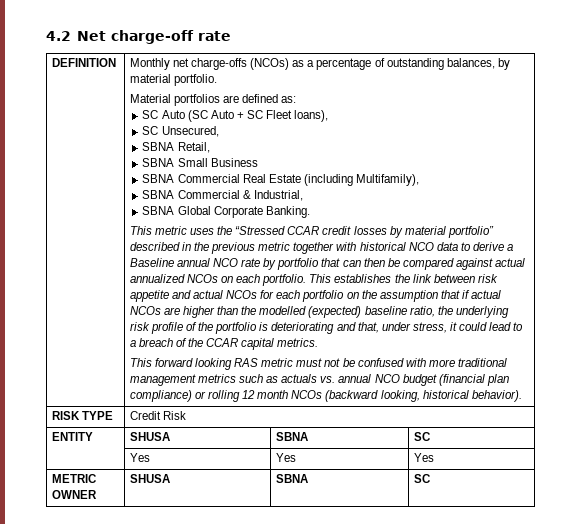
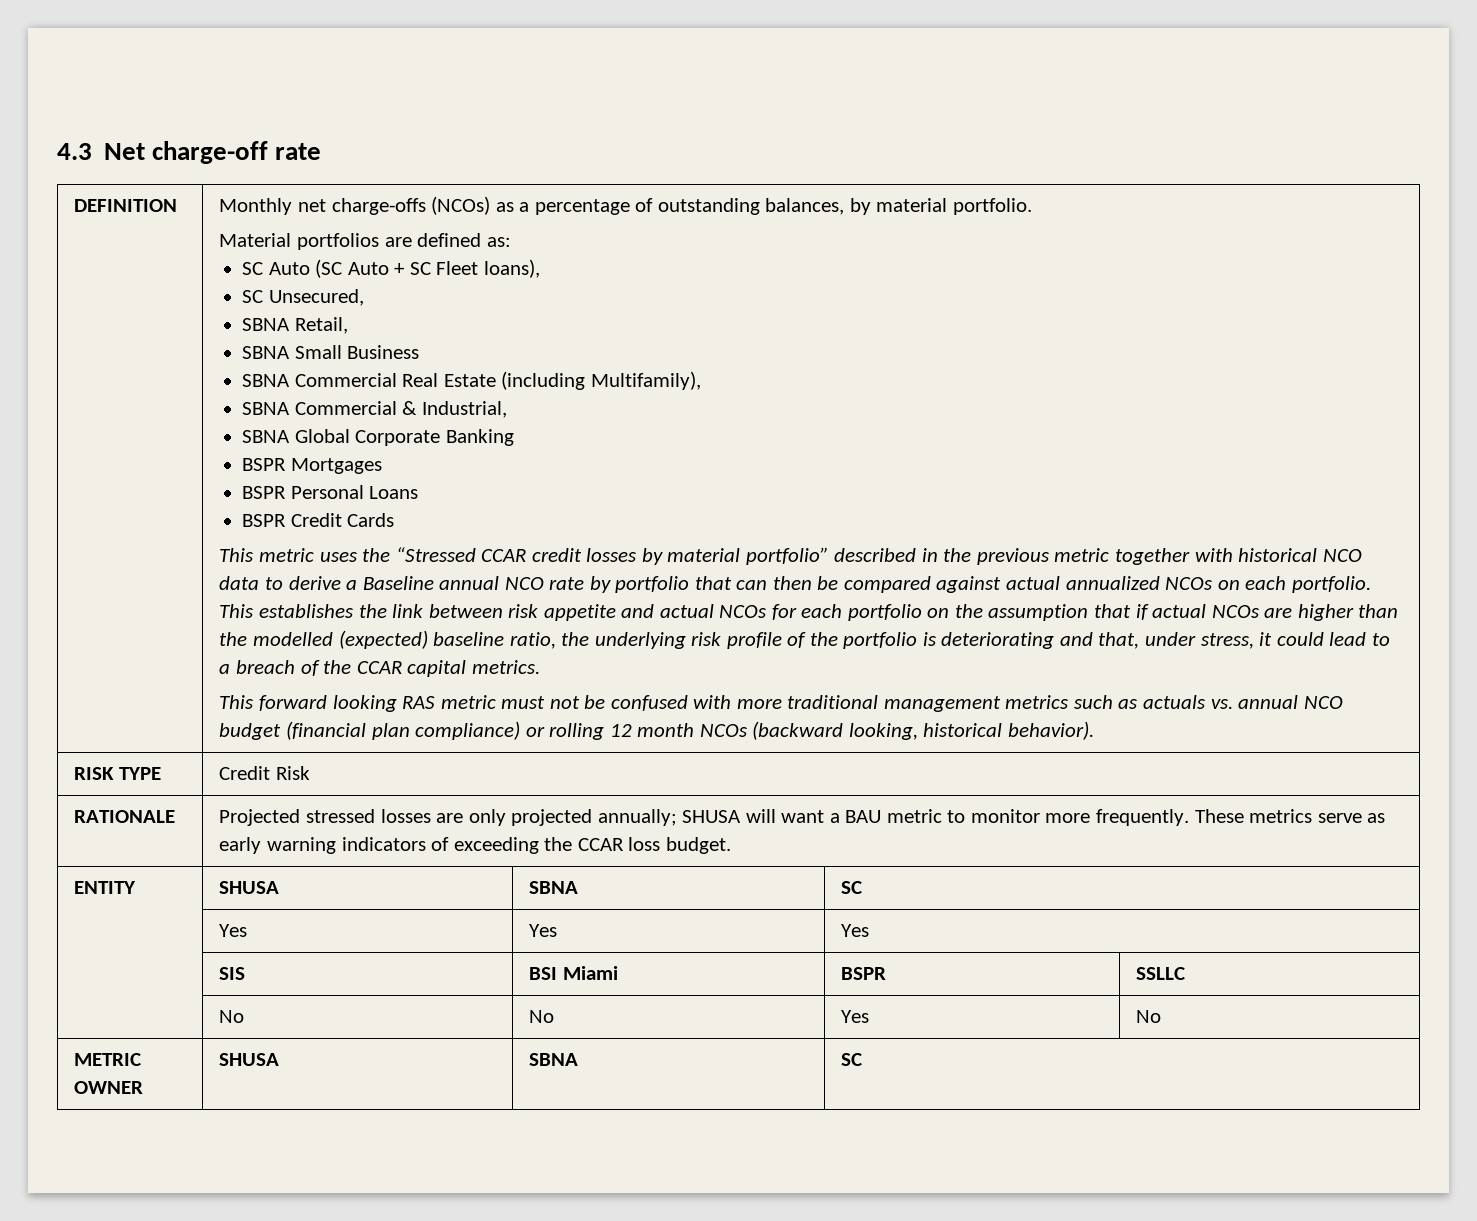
- 4.2 Net charge-off rate
+ 4.3 Net charge-off rate
- SBNA Global Corporate Banking.
+ SBNA Global Corporate Banking
+ BSPR Mortgages
+ BSPR Personal Loans
+ BSPR Credit Cards
+ RATIONALE | Projected stressed losses are only projected annually; SHUSA will want a BAU metric to monitor more frequently. These metrics serve as early warning indicators of exceeding the CCAR loss budget.
+ | SIS | BSI Miami | BSPR | SSLLC
+ | No | No | Yes | No

